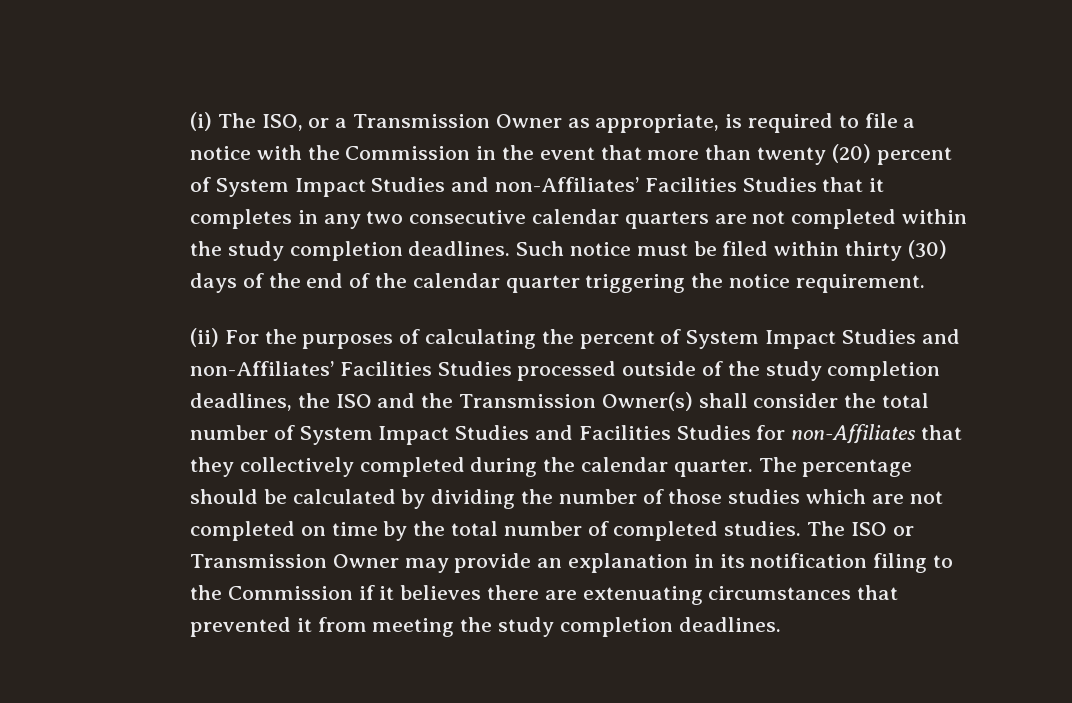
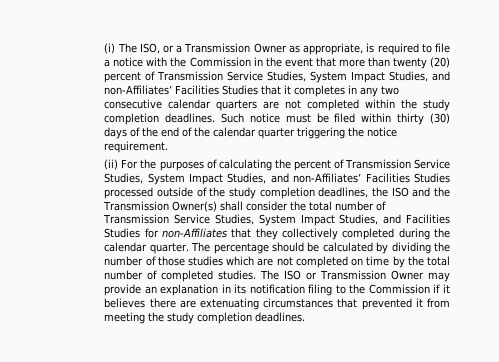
- (i) The ISO, or a Transmission Owner as appropriate, is required to file a notice with the Commission in the event that more than twenty (20) percent of System Impact Studies and non-Affiliates’ Facilities Studies that it completes in any two consecutive calendar quarters are not completed within the study completion deadlines.
+ (i) The ISO, or a Transmission Owner as appropriate, is required to file a notice with the Commission in the event that more than twenty (20) percent of Transmission Service Studies, System Impact Studies, and non-Affiliates’ Facilities Studies that it completes in any two consecutive calendar quarters are not completed within the study completion deadlines.
- (ii) For the purposes of calculating the percent of System Impact Studies and non-Affiliates’ Facilities Studies processed outside of the study completion deadlines, the ISO and the Transmission Owner(s) shall consider the total number of System Impact Studies and Facilities Studies for non-Affiliates that they collectively completed during the calendar quarter.
+ (ii) For the purposes of calculating the percent of Transmission Service Studies, System Impact Studies, and non-Affiliates’ Facilities Studies processed outside of the study completion deadlines, the ISO and the Transmission Owner(s) shall consider the total number of Transmission Service Studies, System Impact Studies, and Facilities Studies for non-Affiliates that they collectively completed during the calendar quarter.

